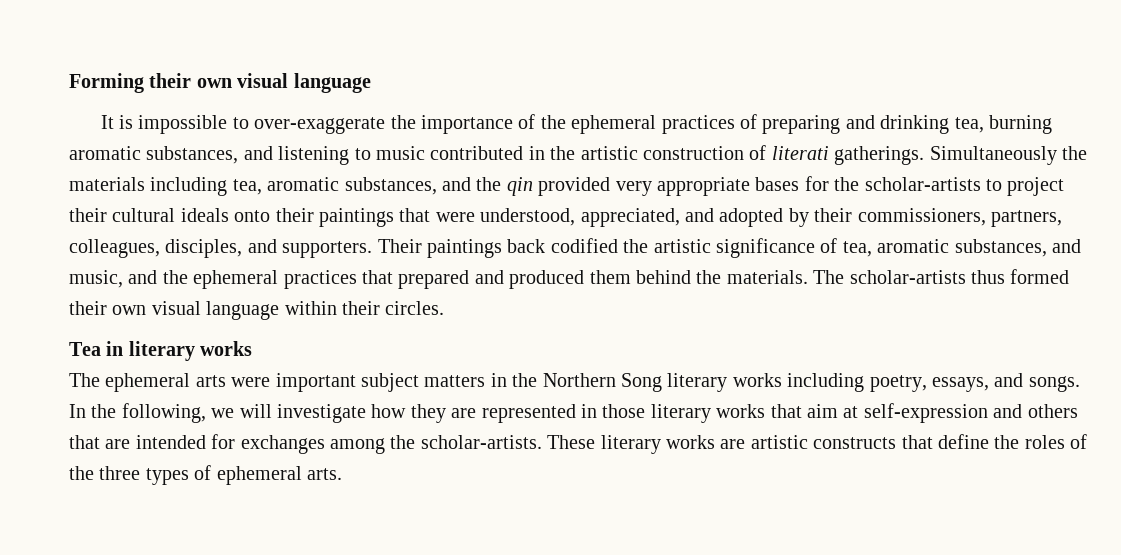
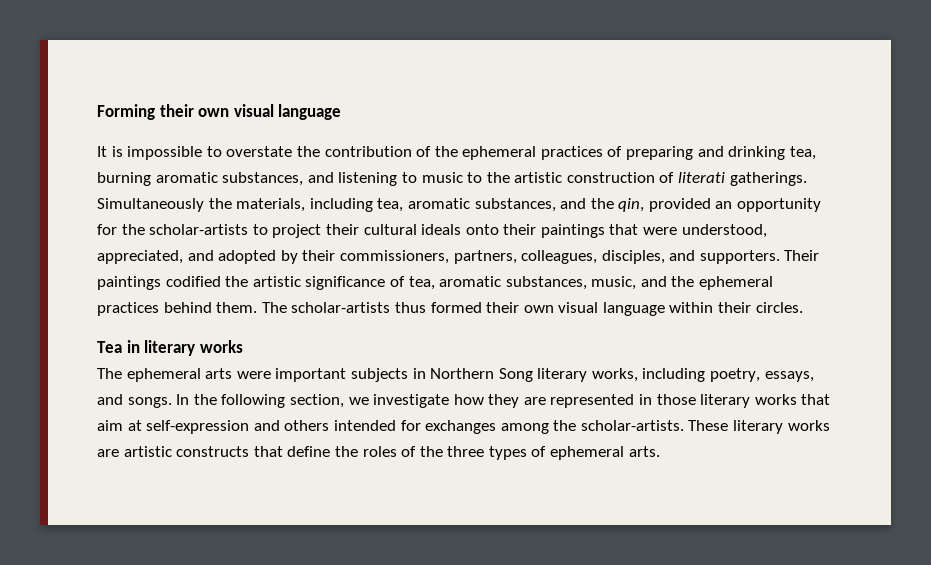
- It is impossible to over-exaggerate the importance of the ephemeral practices of preparing and drinking tea, burning aromatic substances, and listening to music contributed in the artistic construction of literati gatherings.
+ It is impossible to overstate the contribution of the ephemeral practices of preparing and drinking tea, burning aromatic substances, and listening to music to the artistic construction of literati gatherings.
- Simultaneously the materials including tea, aromatic substances, and the qin provided very appropriate bases for the scholar-artists to project their cultural ideals onto their paintings that were understood, appreciated, and adopted by their commissioners, partners, colleagues, disciples, and supporters.
+ Simultaneously the materials, including tea, aromatic substances, and the qin, provided an opportunity for the scholar-artists to project their cultural ideals onto their paintings that were understood, appreciated, and adopted by their commissioners, partners, colleagues, disciples, and supporters.
- Their paintings back codified the artistic significance of tea, aromatic substances, and music, and the ephemeral practices that prepared and produced them behind the materials.
+ Their paintings codified the artistic significance of tea, aromatic substances, music, and the ephemeral practices behind them.
- The ephemeral arts were important subject matters in the Northern Song literary works including poetry, essays, and songs.
+ The ephemeral arts were important subjects in Northern Song literary works, including poetry, essays, and songs.
- In the following, we will investigate how they are represented in those literary works that aim at self-expression and others that are intended for exchanges among the scholar-artists.
+ In the following section, we investigate how they are represented in those literary works that aim at self-expression and others intended for exchanges among the scholar-artists.

